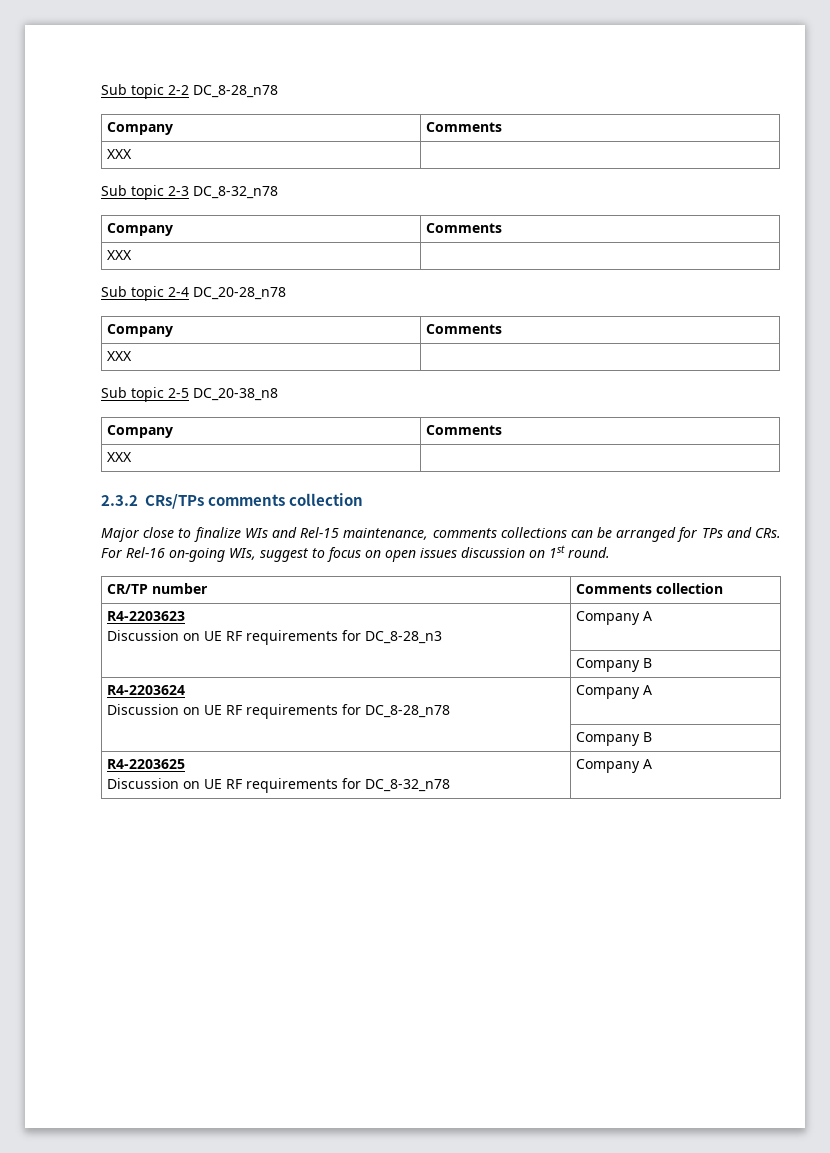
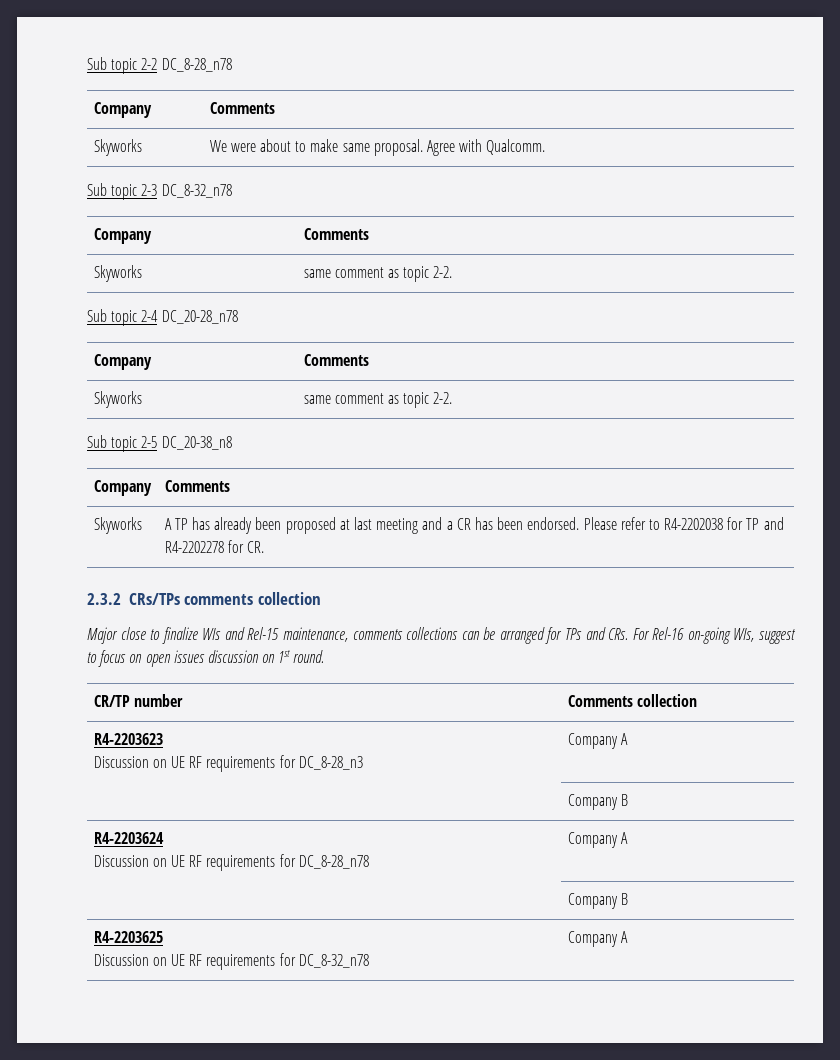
  Sub topic 2-2 DC_8-28_n78
  Company | Comments
- XXX |
+ Skyworks | We were about to make same proposal. Agree with Qualcomm.
  Sub topic 2-3 DC_8-32_n78
  Company | Comments
- XXX |
+ Skyworks | same comment as topic 2-2.
  Sub topic 2-4 DC_20-28_n78
  Company | Comments
- XXX |
+ Skyworks | same comment as topic 2-2.
  Sub topic 2-5 DC_20-38_n8
  Company | Comments
- XXX |
+ Skyworks | A TP has already been proposed at last meeting and a CR has been endorsed. Please refer to R4-2202038 for TP and R4-2202278 for CR.

